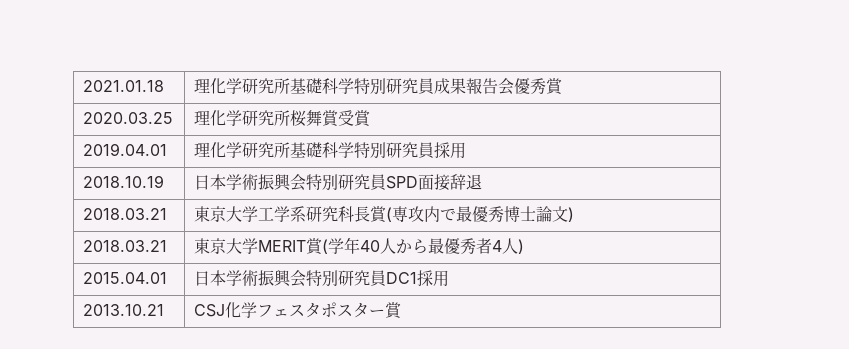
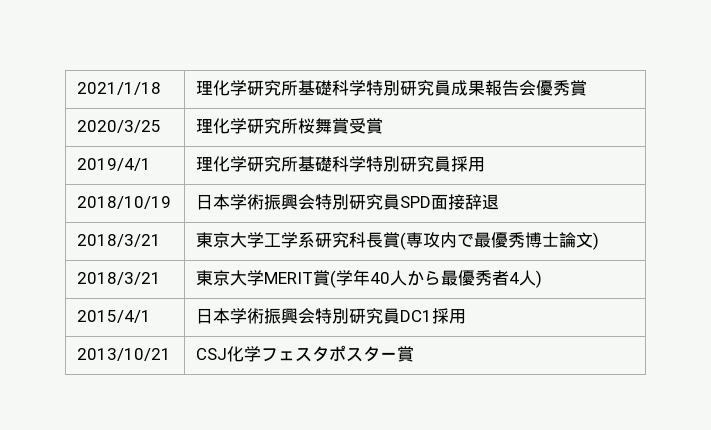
- 2021.01.18 | 理化学研究所基礎科学特別研究員成果報告会優秀賞
+ 2021/1/18 | 理化学研究所基礎科学特別研究員成果報告会優秀賞
- 2020.03.25 | 理化学研究所桜舞賞受賞
+ 2020/3/25 | 理化学研究所桜舞賞受賞
- 2019.04.01 | 理化学研究所基礎科学特別研究員採用
+ 2019/4/1 | 理化学研究所基礎科学特別研究員採用
- 2018.10.19 | 日本学術振興会特別研究員SPD面接辞退
+ 2018/10/19 | 日本学術振興会特別研究員SPD面接辞退
- 2018.03.21 | 東京大学工学系研究科長賞(専攻内で最優秀博士論文)
+ 2018/3/21 | 東京大学工学系研究科長賞(専攻内で最優秀博士論文)
- 2018.03.21 | 東京大学MERIT賞(学年40人から最優秀者4人)
+ 2018/3/21 | 東京大学MERIT賞(学年40人から最優秀者4人)
- 2015.04.01 | 日本学術振興会特別研究員DC1採用
+ 2015/4/1 | 日本学術振興会特別研究員DC1採用
- 2013.10.21 | CSJ化学フェスタポスター賞
+ 2013/10/21 | CSJ化学フェスタポスター賞

